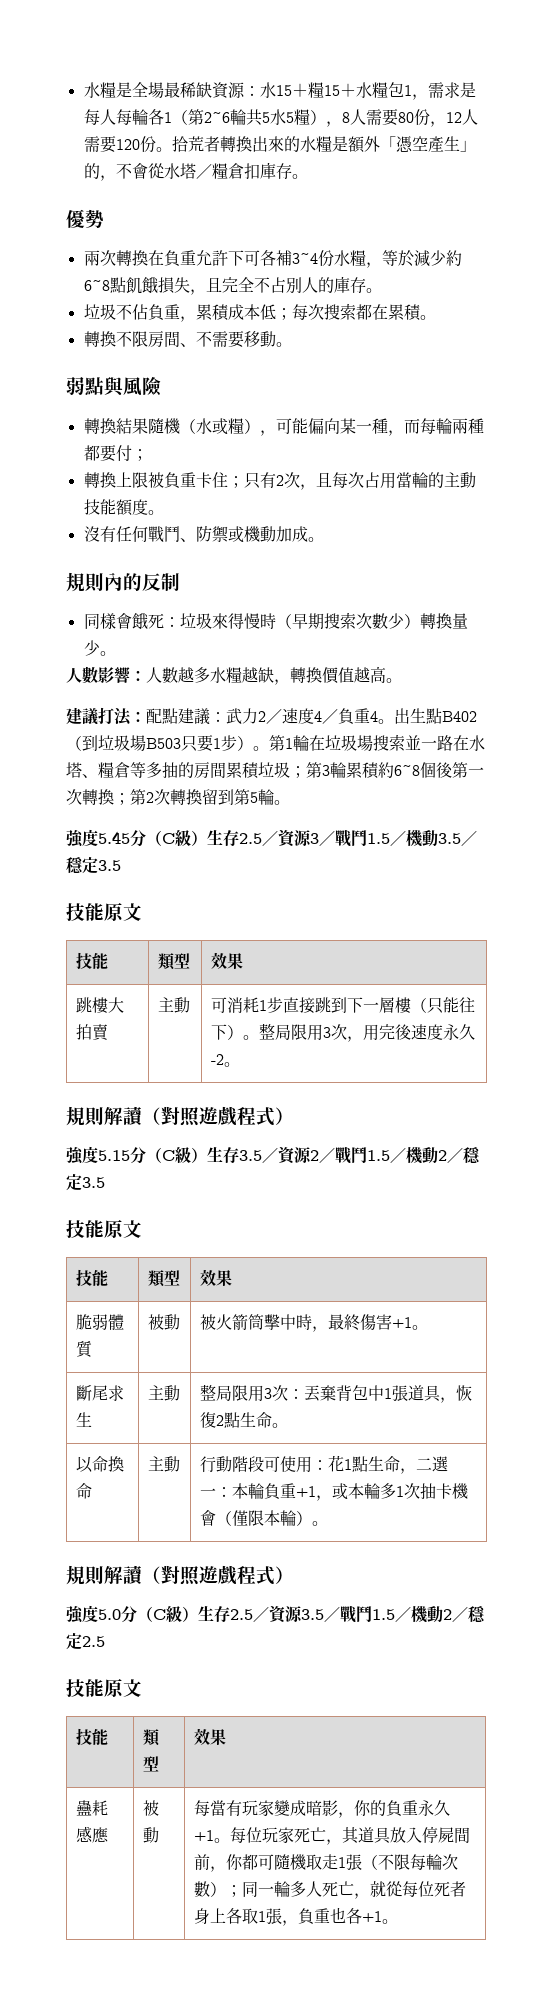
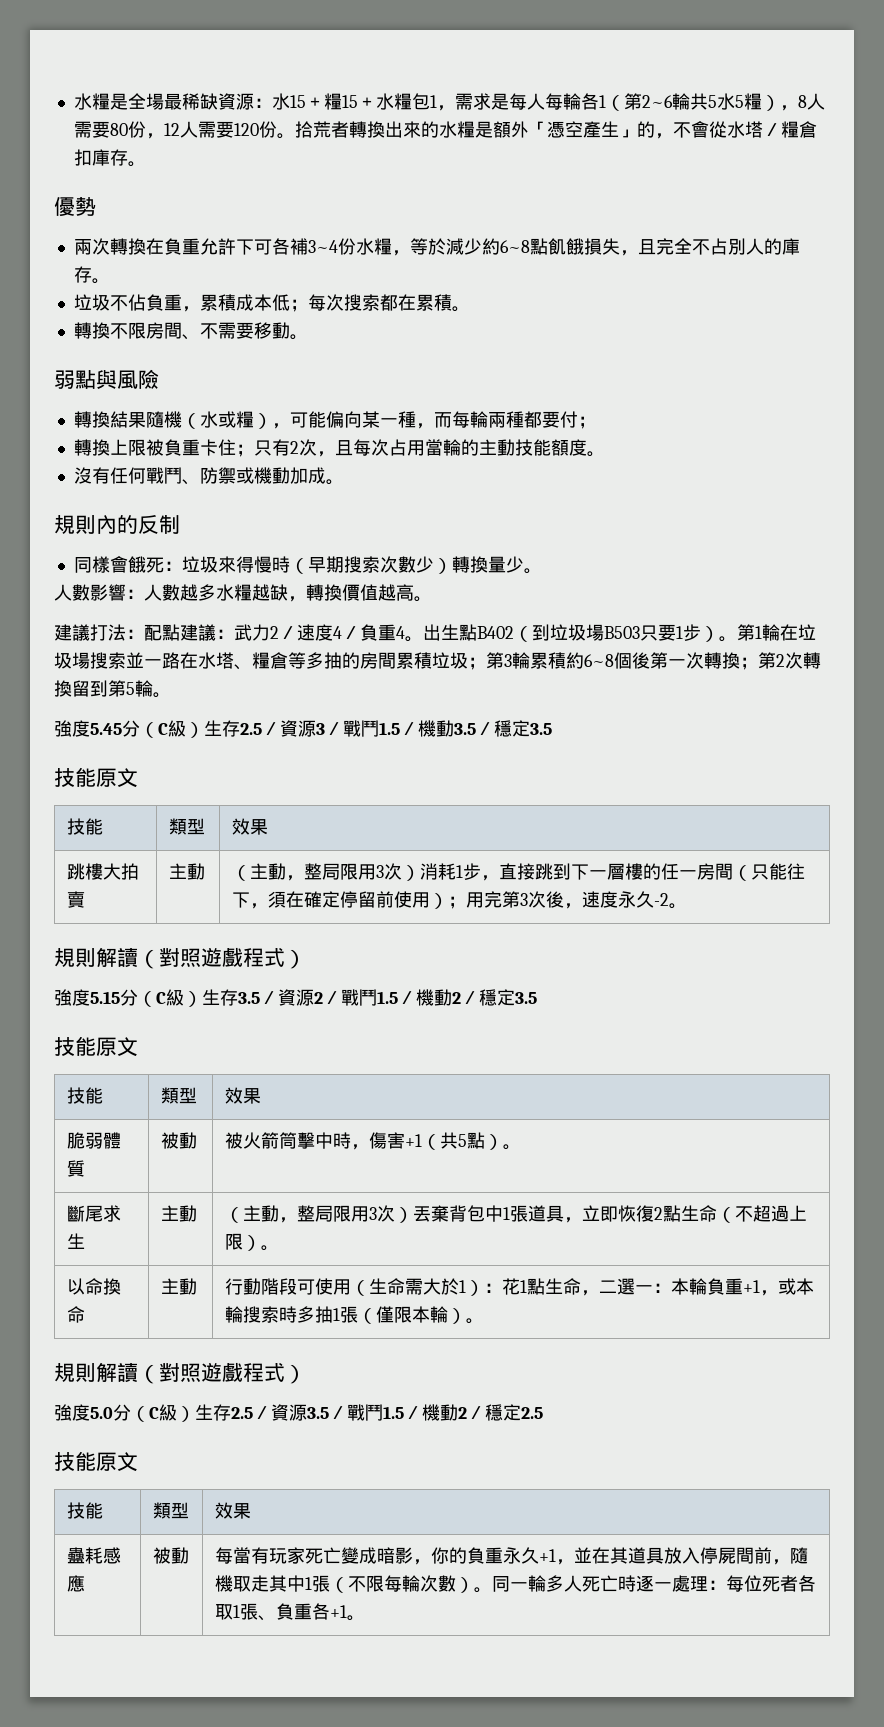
- 跳樓大拍賣 | 主動 | 可消耗1步直接跳到下一層樓（只能往下）。整局限用3次，用完後速度永久-2。
+ 跳樓大拍賣 | 主動 | （主動，整局限用3次）消耗1步，直接跳到下一層樓的任一房間（只能往下，須在確定停留前使用）；用完第3次後，速度永久-2。
- 脆弱體質 | 被動 | 被火箭筒擊中時，最終傷害+1。
+ 脆弱體質 | 被動 | 被火箭筒擊中時，傷害+1（共5點）。
- 斷尾求生 | 主動 | 整局限用3次：丟棄背包中1張道具，恢復2點生命。
+ 斷尾求生 | 主動 | （主動，整局限用3次）丟棄背包中1張道具，立即恢復2點生命（不超過上限）。
- 以命換命 | 主動 | 行動階段可使用：花1點生命，二選一：本輪負重+1，或本輪多1次抽卡機會（僅限本輪）。
+ 以命換命 | 主動 | 行動階段可使用（生命需大於1）：花1點生命，二選一：本輪負重+1，或本輪搜索時多抽1張（僅限本輪）。
- 每當有玩家變成暗影，你的負重永久+1。每位玩家死亡，其道具放入停屍間前，你都可隨機取走1張（不限每輪次數）；同一輪多人死亡，就從每位死者身上各取1張，負重也各+1。
+ 每當有玩家死亡變成暗影，你的負重永久+1，並在其道具放入停屍間前，隨機取走其中1張（不限每輪次數）。同一輪多人死亡時逐一處理：每位死者各取1張、負重各+1。

